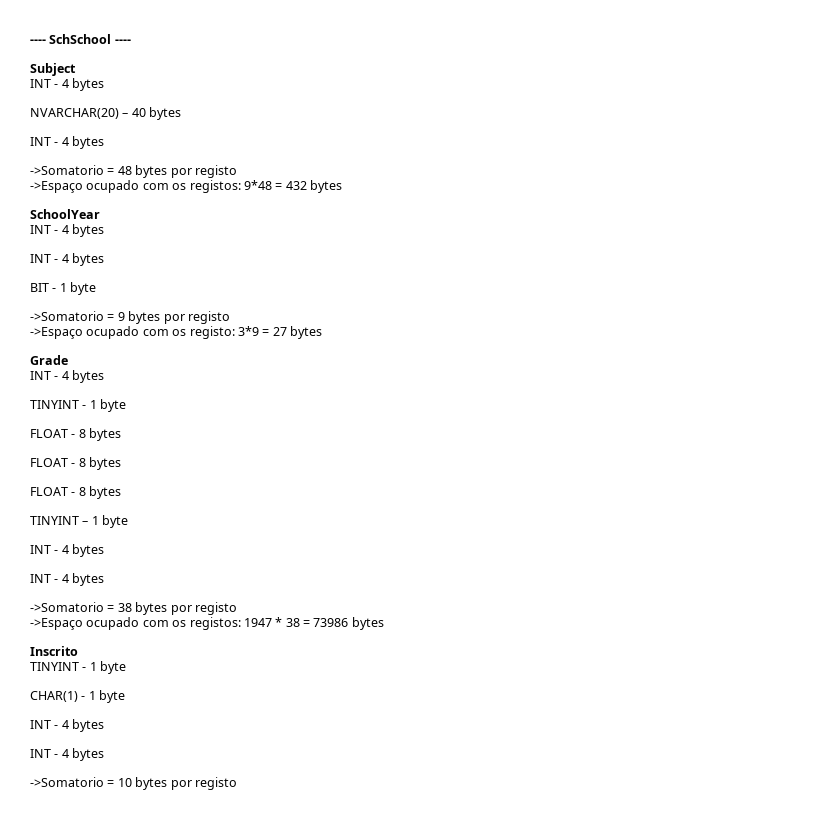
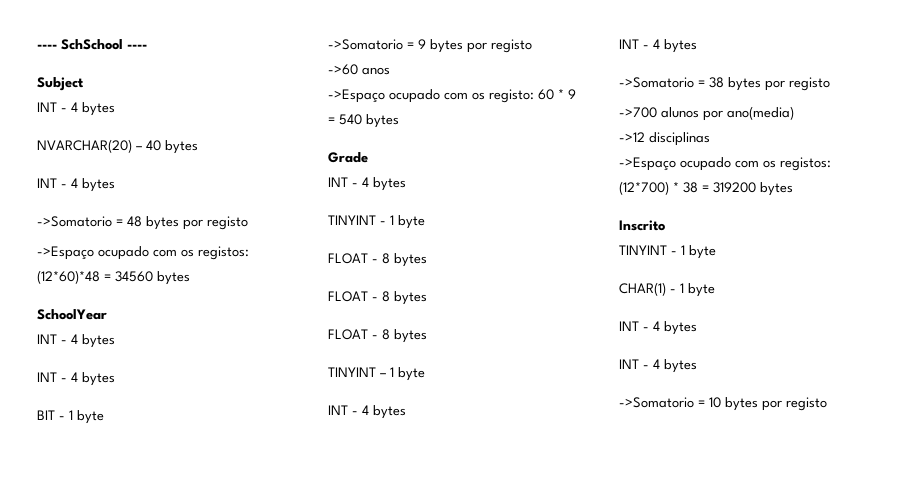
- ->Espaço ocupado com os registos: 9*48 = 432 bytes
+ ->Espaço ocupado com os registos: (12*60)*48 = 34560 bytes
+ ->60 anos
- ->Espaço ocupado com os registo: 3*9 = 27 bytes
+ ->Espaço ocupado com os registo: 60 * 9 = 540 bytes
- ->Espaço ocupado com os registos: 1947 * 38 = 73986 bytes
+ ->700 alunos por ano(media)
+ ->12 disciplinas
+ ->Espaço ocupado com os registos: (12*700) * 38 = 319200 bytes

